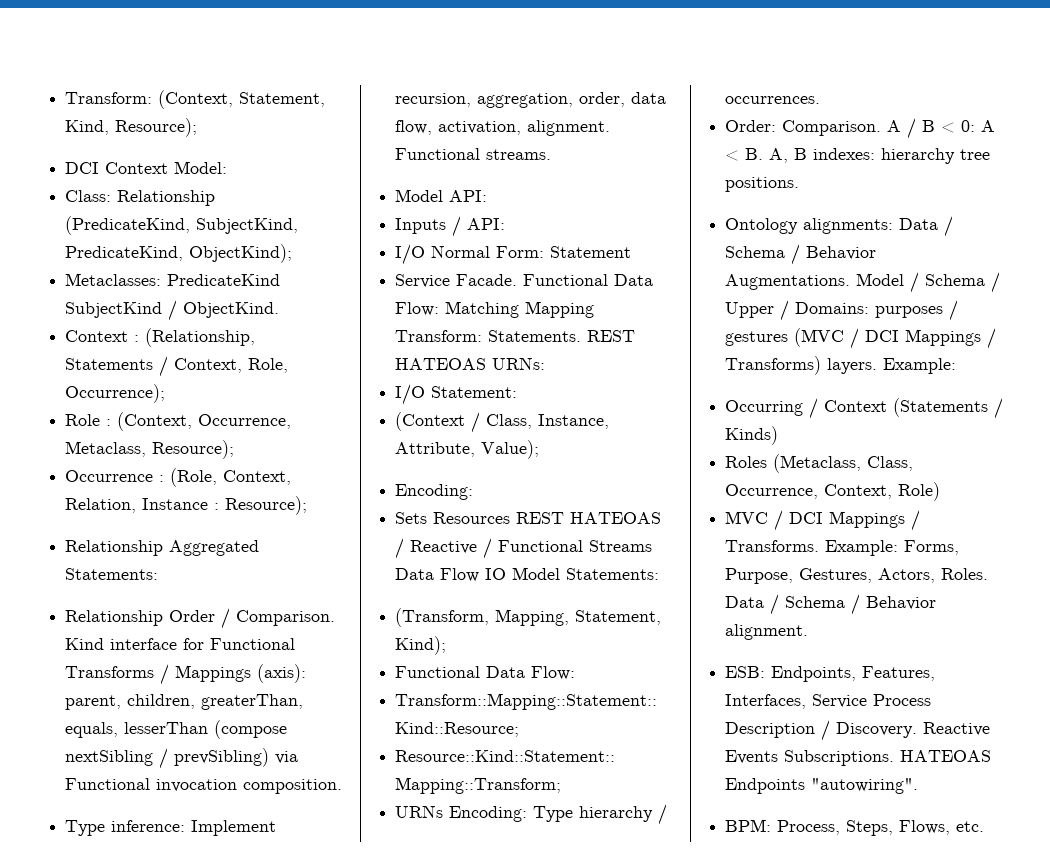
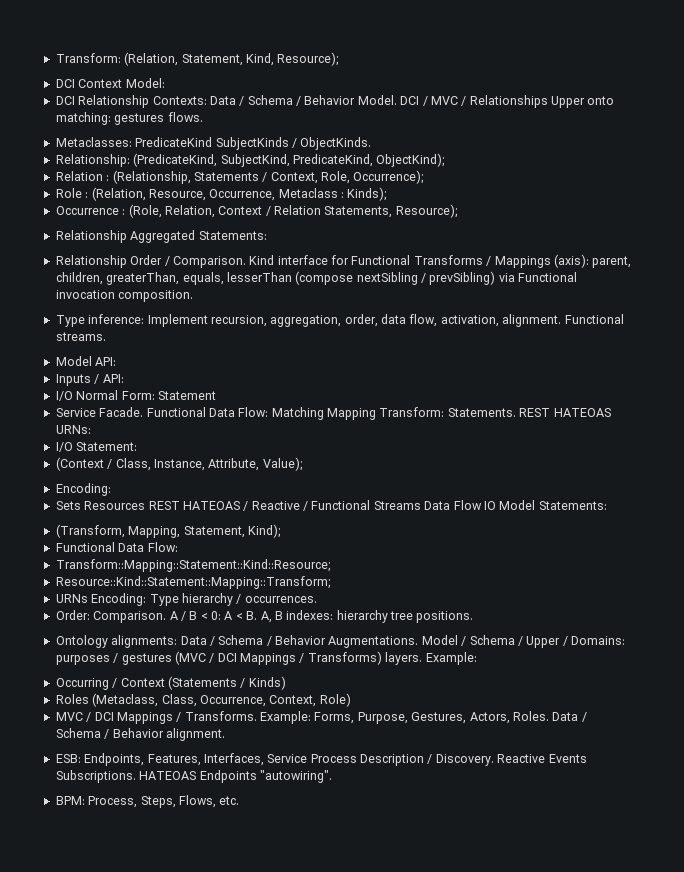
- Transform: (Context, Statement, Kind, Resource);
+ Transform: (Relation, Statement, Kind, Resource);
- Class: Relationship (PredicateKind, SubjectKind, PredicateKind, ObjectKind);
- Metaclasses: PredicateKind SubjectKind / ObjectKind.
- Context : (Relationship, Statements / Context, Role, Occurrence);
+ DCI Relationship Contexts: Data / Schema / Behavior Model. DCI / MVC / Relationships Upper onto matching: gestures flows.
+ Metaclasses: PredicateKind SubjectKinds / ObjectKinds.
+ Relationship: (PredicateKind, SubjectKind, PredicateKind, ObjectKind);
+ Relation : (Relationship, Statements / Context, Role, Occurrence);
- Role : (Context, Occurrence, Metaclass, Resource);
- Occurrence : (Role, Context, Relation, Instance : Resource);
+ Role : (Relation, Resource, Occurrence, Metaclass : Kinds);
+ Occurrence : (Role, Relation, Context / Relation Statements, Resource);

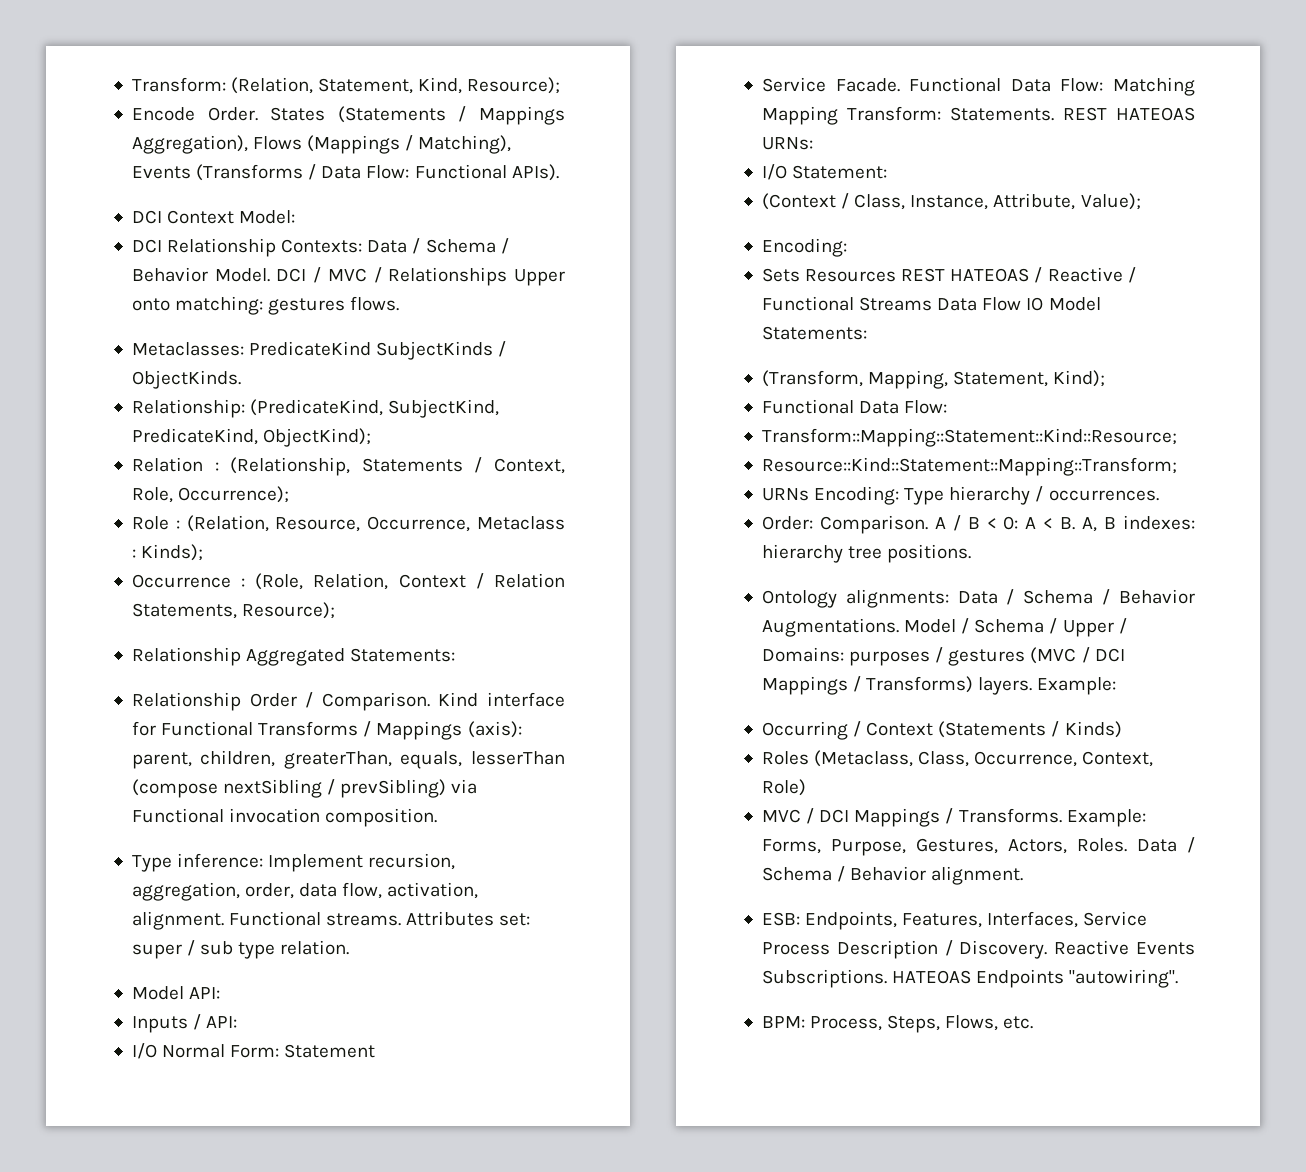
+ Encode Order. States (Statements / Mappings Aggregation), Flows (Mappings / Matching), Events (Transforms / Data Flow: Functional APIs).
+ Attributes set: super / sub type relation.

